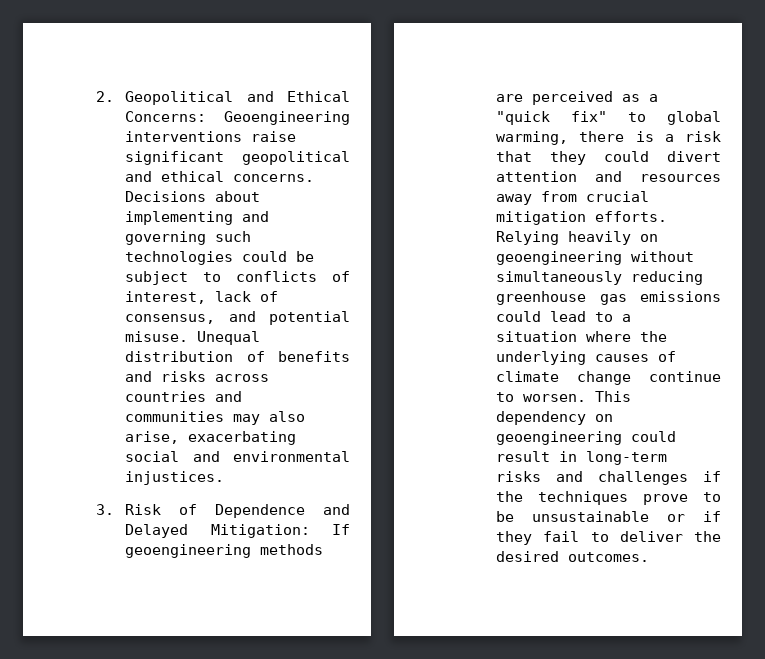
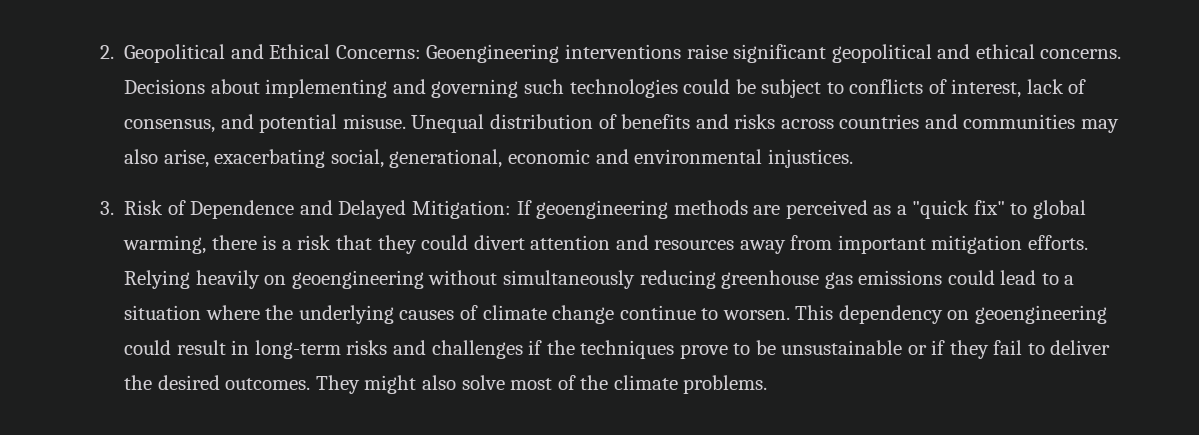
- Unequal distribution of benefits and risks across countries and communities may also arise, exacerbating social and environmental injustices.
+ Unequal distribution of benefits and risks across countries and communities may also arise, exacerbating social, generational, economic and environmental injustices.
- 3. Risk of Dependence and Delayed Mitigation: If geoengineering methods are perceived as a "quick fix" to global warming, there is a risk that they could divert attention and resources away from crucial mitigation efforts.
+ 3. Risk of Dependence and Delayed Mitigation: If geoengineering methods are perceived as a "quick fix" to global warming, there is a risk that they could divert attention and resources away from important mitigation efforts.
+ They might also solve most of the climate problems.

